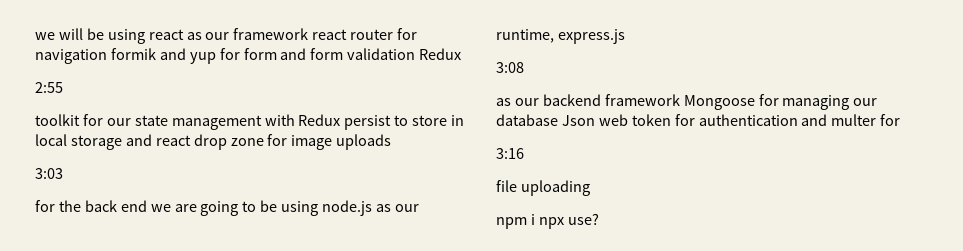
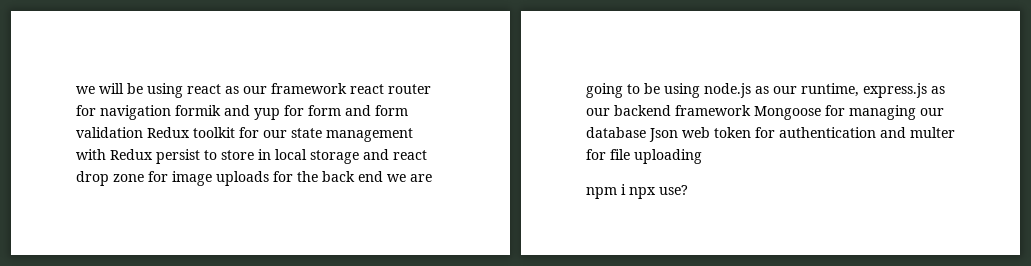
- we will be using react as our framework react router for navigation formik and yup for form and form validation Redux
- 2:55
- toolkit for our state management with Redux persist to store in local storage and react drop zone for image uploads
- 3:03
- for the back end we are going to be using node.js as our runtime, express.js
- 3:08
- as our backend framework Mongoose for managing our database Json web token for authentication and multer for
- 3:16
- file uploading
+ we will be using react as our framework react router for navigation formik and yup for form and form validation Redux toolkit for our state management with Redux persist to store in local storage and react drop zone for image uploads for the back end we are going to be using node.js as our runtime, express.js as our backend framework Mongoose for managing our database Json web token for authentication and multer for file uploading

